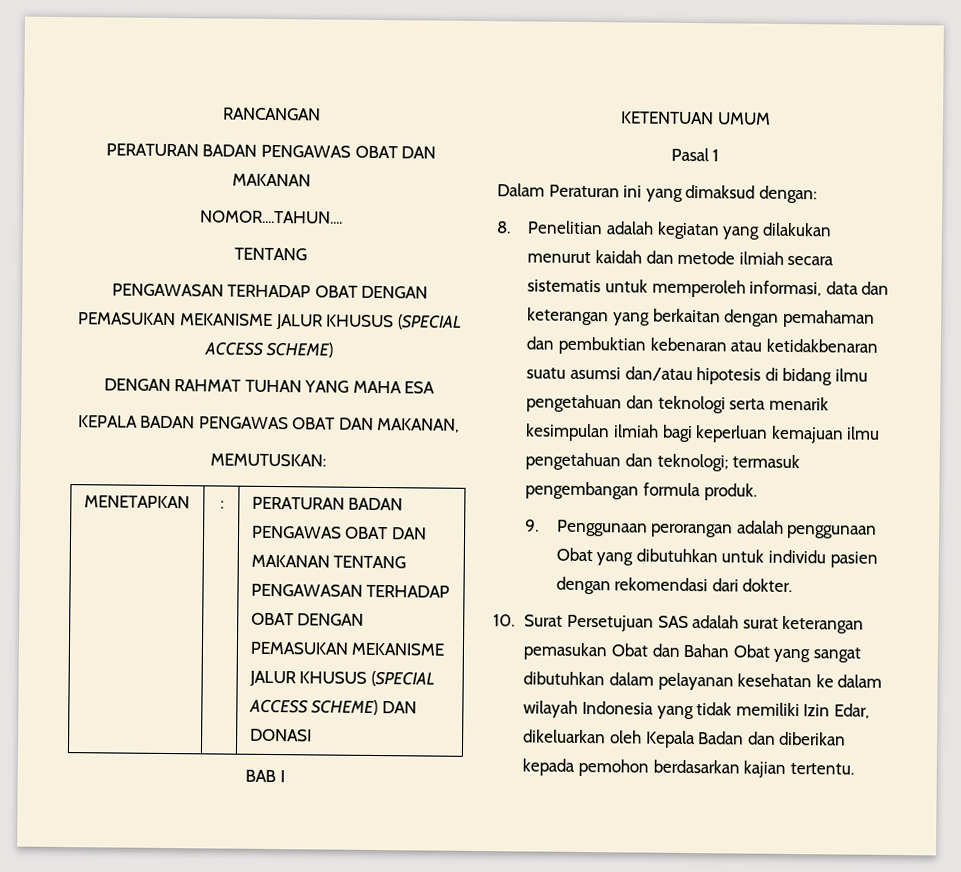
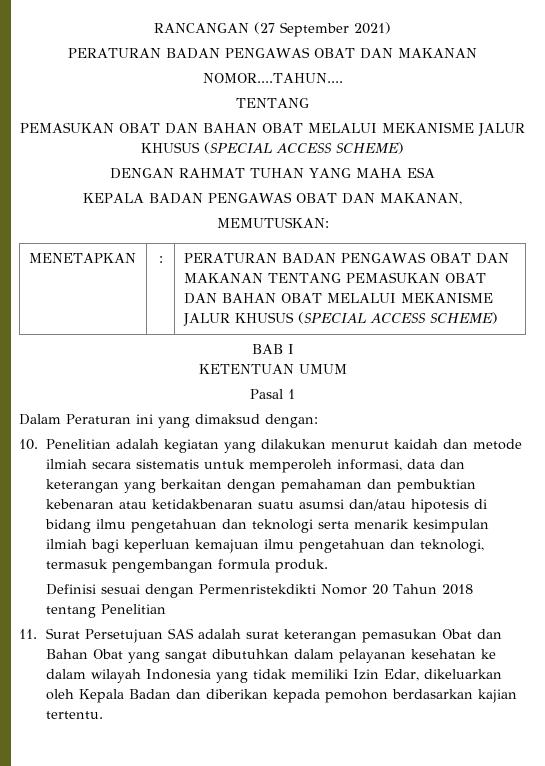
- RANCANGAN
+ RANCANGAN (27 September 2021)
  NOMOR....TAHUN....
  TENTANG
- PENGAWASAN TERHADAP OBAT DENGAN PEMASUKAN MEKANISME JALUR KHUSUS (SPECIAL ACCESS SCHEME)
+ PEMASUKAN OBAT DAN BAHAN OBAT MELALUI MEKANISME JALUR KHUSUS (SPECIAL ACCESS SCHEME)
- MENETAPKAN | : | PERATURAN BADAN PENGAWAS OBAT DAN MAKANAN TENTANG PENGAWASAN TERHADAP OBAT DENGAN PEMASUKAN MEKANISME JALUR KHUSUS (SPECIAL ACCESS SCHEME) DAN DONASI
+ MENETAPKAN | : | PERATURAN BADAN PENGAWAS OBAT DAN MAKANAN TENTANG PEMASUKAN OBAT DAN BAHAN OBAT MELALUI MEKANISME JALUR KHUSUS (SPECIAL ACCESS SCHEME)
- 8. Penelitian adalah kegiatan yang dilakukan menurut kaidah dan metode ilmiah secara sistematis untuk memperoleh informasi, data dan keterangan yang berkaitan dengan pemahaman dan pembuktian kebenaran atau ketidakbenaran suatu asumsi dan/atau hipotesis di bidang ilmu pengetahuan dan teknologi serta menarik kesimpulan ilmiah bagi keperluan kemajuan ilmu pengetahuan dan teknologi; termasuk pengembangan formula produk.
+ 10. Penelitian adalah kegiatan yang dilakukan menurut kaidah dan metode ilmiah secara sistematis untuk memperoleh informasi, data dan keterangan yang berkaitan dengan pemahaman dan pembuktian kebenaran atau ketidakbenaran suatu asumsi dan/atau hipotesis di bidang ilmu pengetahuan dan teknologi serta menarik kesimpulan ilmiah bagi keperluan kemajuan ilmu pengetahuan dan teknologi, termasuk pengembangan formula produk.
- 9. Penggunaan perorangan adalah penggunaan Obat yang dibutuhkan untuk individu pasien dengan rekomendasi dari dokter.
- 10. Surat Persetujuan SAS adalah surat keterangan pemasukan Obat dan Bahan Obat yang sangat dibutuhkan dalam pelayanan kesehatan ke dalam wilayah Indonesia yang tidak memiliki Izin Edar, dikeluarkan oleh Kepala Badan dan diberikan kepada pemohon berdasarkan kajian tertentu.
+ Definisi sesuai dengan Permenristekdikti Nomor 20 Tahun 2018 tentang Penelitian
+ 11. Surat Persetujuan SAS adalah surat keterangan pemasukan Obat dan Bahan Obat yang sangat dibutuhkan dalam pelayanan kesehatan ke dalam wilayah Indonesia yang tidak memiliki Izin Edar, dikeluarkan oleh Kepala Badan dan diberikan kepada pemohon berdasarkan kajian tertentu.

